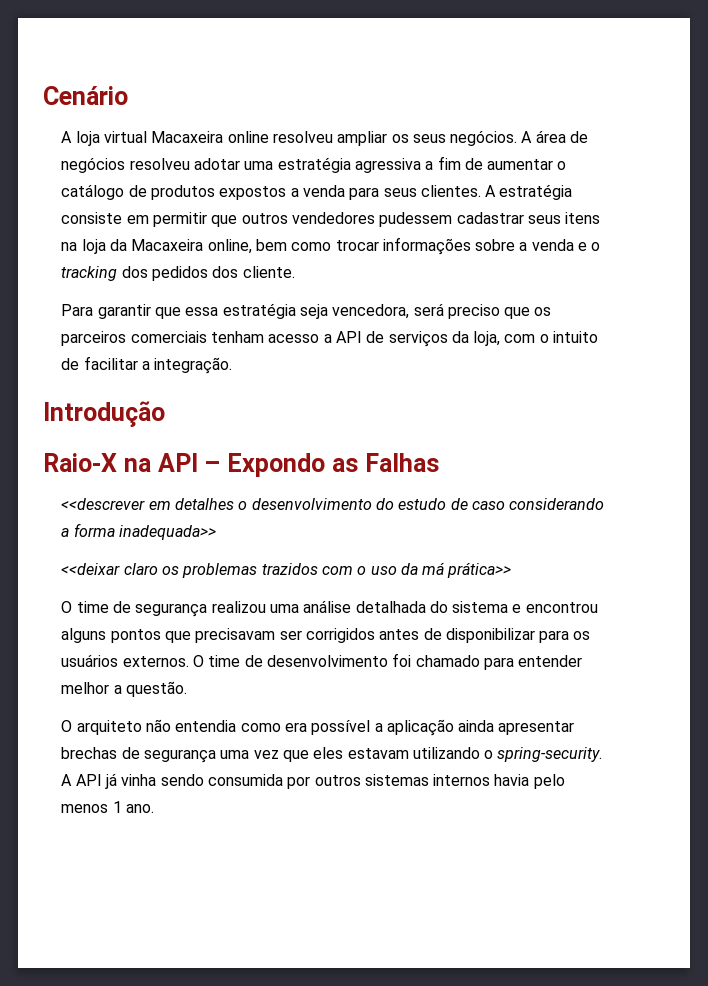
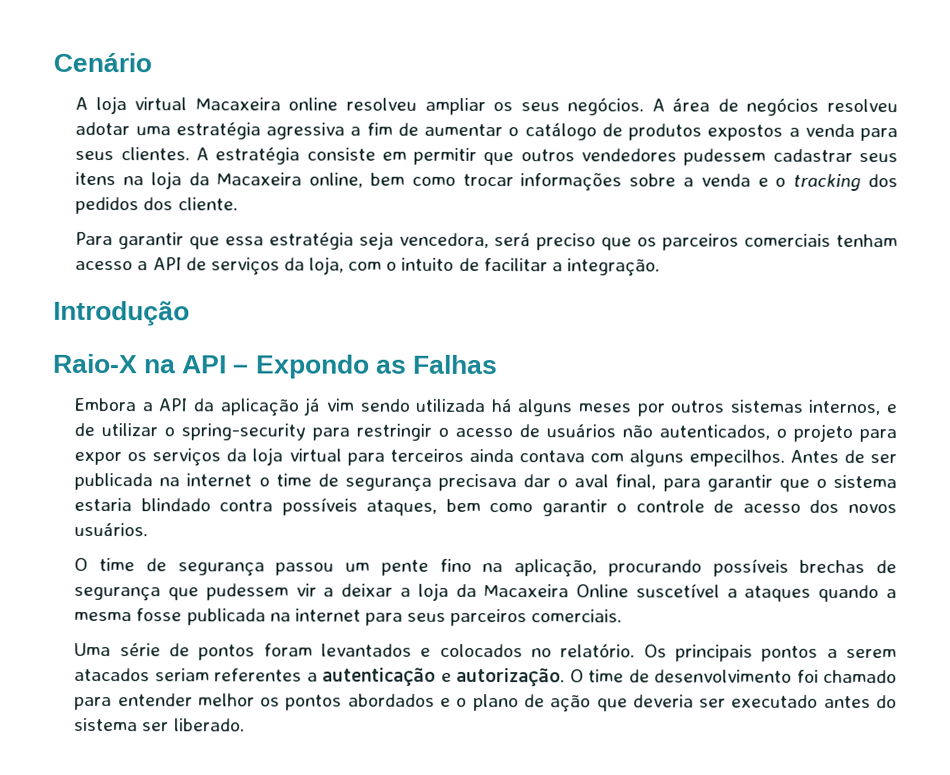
- <<descrever em detalhes o desenvolvimento do estudo de caso considerando a forma inadequada>>
- <<deixar claro os problemas trazidos com o uso da má prática>>
- O time de segurança realizou uma análise detalhada do sistema e encontrou alguns pontos que precisavam ser corrigidos antes de disponibilizar para os usuários externos.
+ Embora a API da aplicação já vim sendo utilizada há alguns meses por outros sistemas internos, e de utilizar o spring-security para restringir o acesso de usuários não autenticados, o projeto para expor os serviços da loja virtual para terceiros ainda contava com alguns empecilhos. Antes de ser publicada na internet o time de segurança precisava dar o aval final, para garantir que o sistema estaria blindado contra possíveis ataques, bem como garantir o controle de acesso dos novos usuários.
+ O time de segurança passou um pente fino na aplicação, procurando possíveis brechas de segurança que pudessem vir a deixar a loja da Macaxeira Online suscetível a ataques quando a mesma fosse publicada na internet para seus parceiros comerciais.
+ Uma série de pontos foram levantados e colocados no relatório. Os principais pontos a serem atacados seriam referentes a autenticação e autorização.
- O time de desenvolvimento foi chamado para entender melhor a questão.
- O arquiteto não entendia como era possível a aplicação ainda apresentar brechas de segurança uma vez que eles estavam utilizando o spring-security. A API já vinha sendo consumida por outros sistemas internos havia pelo menos 1 ano.
+ O time de desenvolvimento foi chamado para entender melhor os pontos abordados e o plano de ação que deveria ser executado antes do sistema ser liberado.

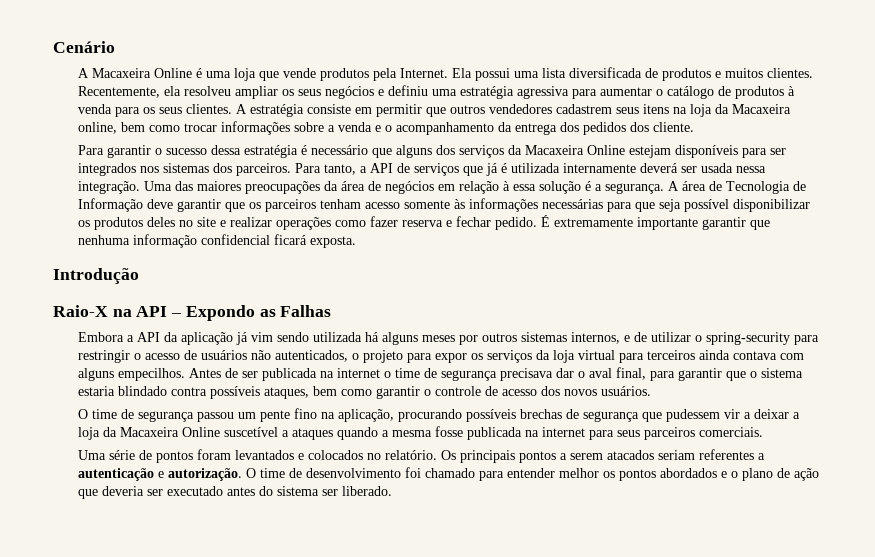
- A loja virtual Macaxeira online resolveu ampliar os seus negócios. A área de negócios resolveu adotar uma estratégia agressiva a fim de aumentar o catálogo de produtos expostos a venda para seus clientes.
+ A Macaxeira Online é uma loja que vende produtos pela Internet. Ela possui uma lista diversificada de produtos e muitos clientes. Recentemente, ela resolveu ampliar os seus negócios e definiu uma estratégia agressiva para aumentar o catálogo de produtos à venda para os seus clientes.
- A estratégia consiste em permitir que outros vendedores pudessem cadastrar seus itens na loja da Macaxeira online, bem como trocar informações sobre a venda e o tracking dos pedidos dos cliente.
+ A estratégia consiste em permitir que outros vendedores cadastrem seus itens na loja da Macaxeira online, bem como trocar informações sobre a venda e o acompanhamento da entrega dos pedidos dos cliente.
- Para garantir que essa estratégia seja vencedora, será preciso que os parceiros comerciais tenham acesso a API de serviços da loja, com o intuito de facilitar a integração.
+ Para garantir o sucesso dessa estratégia é necessário que alguns dos serviços da Macaxeira Online estejam disponíveis para ser integrados nos sistemas dos parceiros. Para tanto, a API de serviços que já é utilizada internamente deverá ser usada nessa integração. Uma das maiores preocupações da área de negócios em relação à essa solução é a segurança. A área de Tecnologia de Informação deve garantir que os parceiros tenham acesso somente às informações necessárias para que seja possível disponibilizar os produtos deles no site e realizar operações como fazer reserva e fechar pedido. É extremamente importante garantir que nenhuma informação confidencial ficará exposta.

